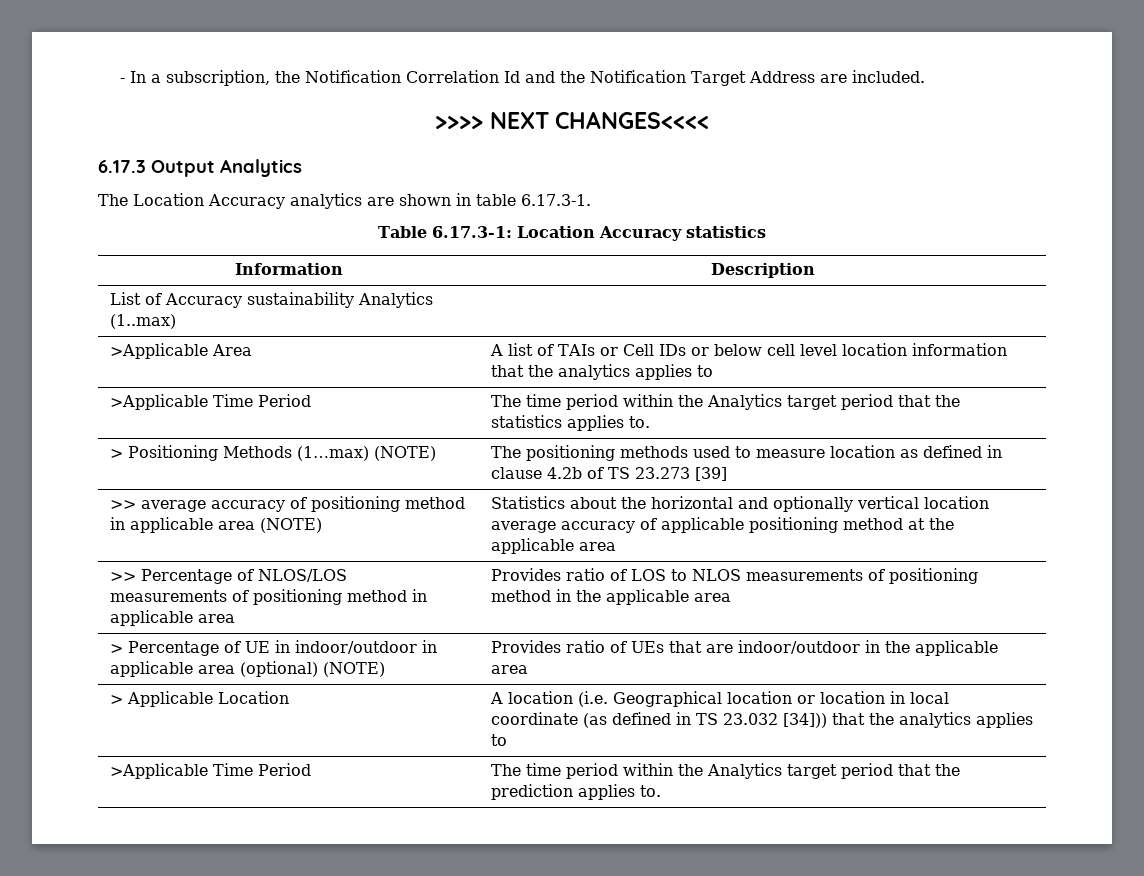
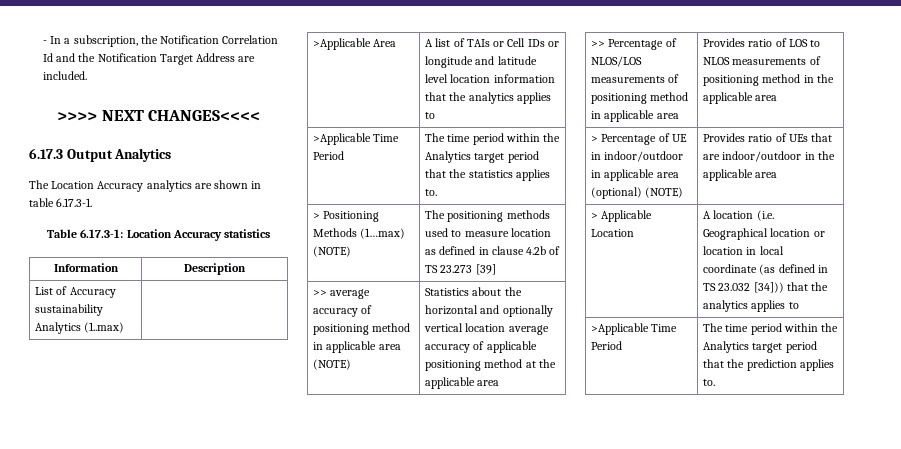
- >Applicable Area | A list of TAIs or Cell IDs or below cell level location information that the analytics applies to
+ >Applicable Area | A list of TAIs or Cell IDs or longitude and latitude level location information that the analytics applies to

